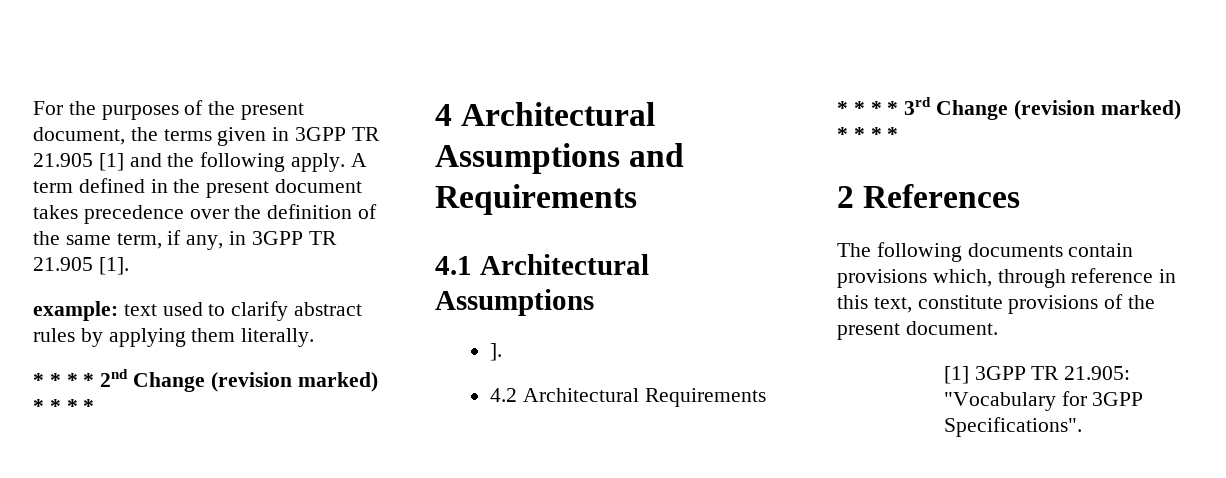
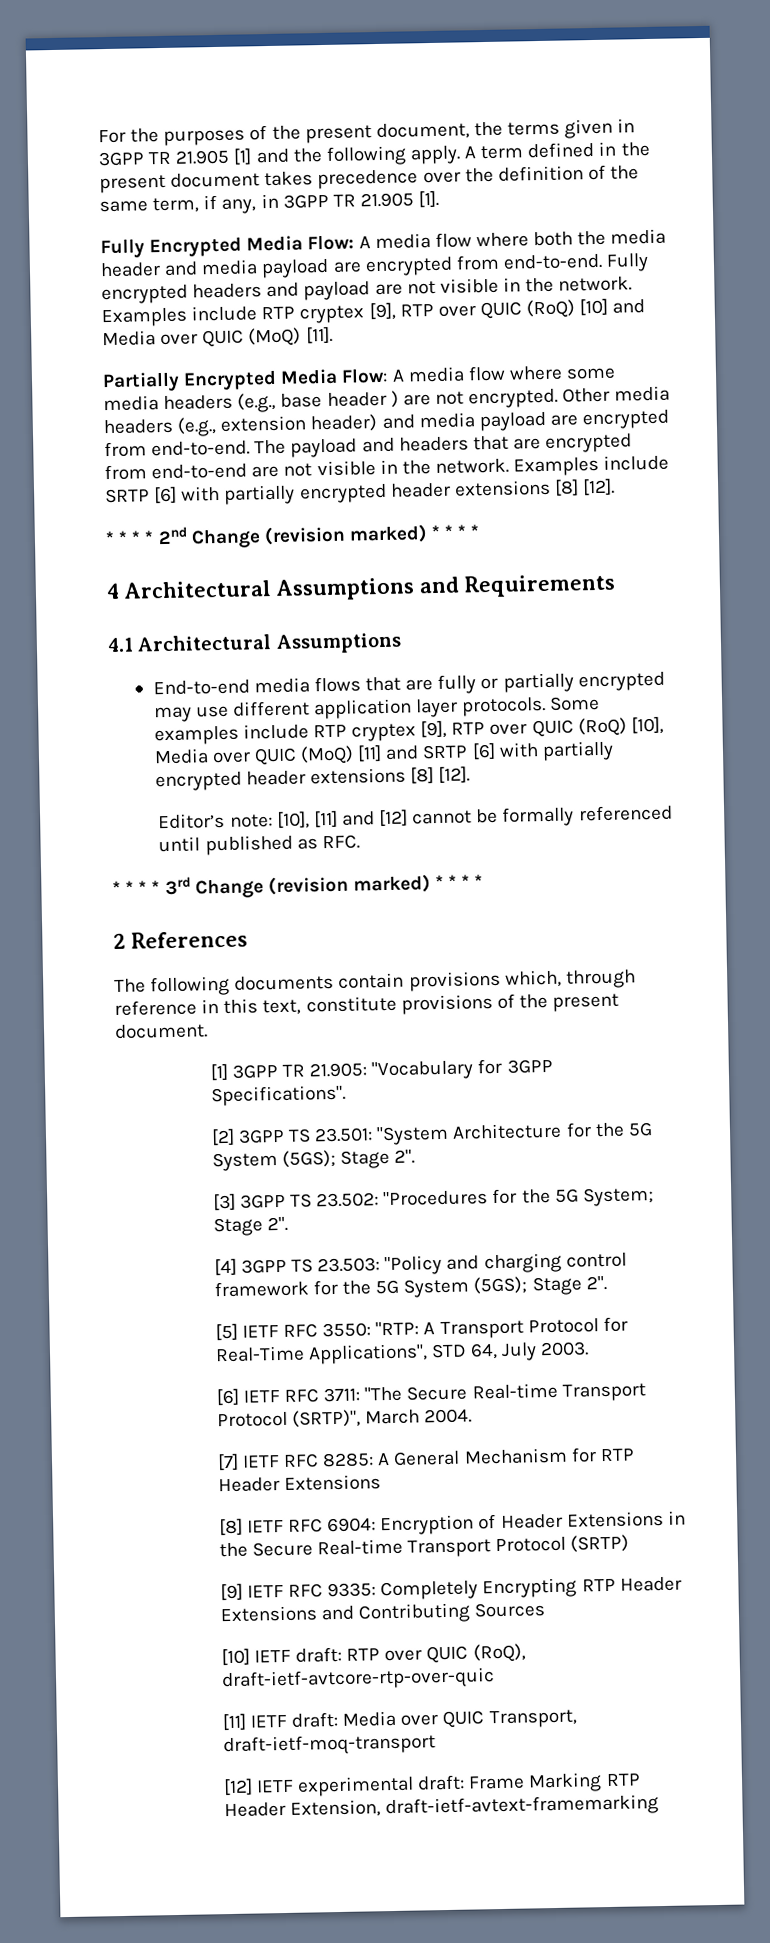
- example: text used to clarify abstract rules by applying them literally.
+ Fully Encrypted Media Flow: A media flow where both the media header and media payload are encrypted from end-to-end. Fully encrypted headers and payload are not visible in the network. Examples include RTP cryptex [9], RTP over QUIC (RoQ) [10] and Media over QUIC (MoQ) [11].
+ Partially Encrypted Media Flow: A media flow where some media headers (e.g., base header ) are not encrypted. Other media headers (e.g., extension header) and media payload are encrypted from end-to-end. The payload and headers that are encrypted from end-to-end are not visible in the network. Examples include SRTP [6] with partially encrypted header extensions [8] [12].
- ].
- 4.2 Architectural Requirements
+ End-to-end media flows that are fully or partially encrypted may use different application layer protocols. Some examples include RTP cryptex [9], RTP over QUIC (RoQ) [10], Media over QUIC (MoQ) [11] and SRTP [6] with partially encrypted header extensions [8] [12].
+ Editor’s note: [10], [11] and [12] cannot be formally referenced until published as RFC.
+ [2] 3GPP TS 23.501: "System Architecture for the 5G System (5GS); Stage 2".
+ [3] 3GPP TS 23.502: "Procedures for the 5G System; Stage 2".
+ [4] 3GPP TS 23.503: "Policy and charging control framework for the 5G System (5GS); Stage 2".
+ [5] IETF RFC 3550: "RTP: A Transport Protocol for Real-Time Applications", STD 64, July 2003.
+ [6] IETF RFC 3711: "The Secure Real-time Transport Protocol (SRTP)", March 2004.
+ [7] IETF RFC 8285: A General Mechanism for RTP Header Extensions
+ [8] IETF RFC 6904: Encryption of Header Extensions in the Secure Real-time Transport Protocol (SRTP)
+ [9] IETF RFC 9335: Completely Encrypting RTP Header Extensions and Contributing Sources
+ [10] IETF draft: RTP over QUIC (RoQ), draft-ietf-avtcore-rtp-over-quic
+ [11] IETF draft: Media over QUIC Transport, draft-ietf-moq-transport
+ [12] IETF experimental draft: Frame Marking RTP Header Extension, draft-ietf-avtext-framemarking

